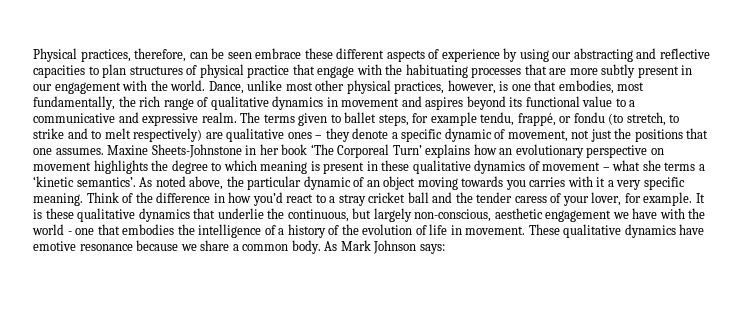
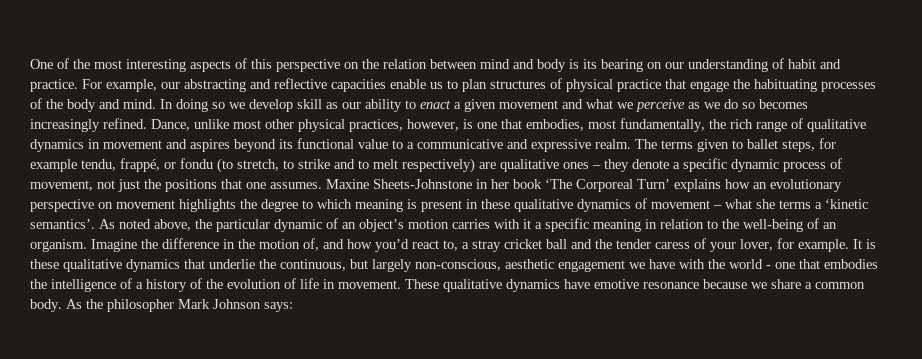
- Physical practices, therefore, can be seen embrace these different aspects of experience by using our abstracting and reflective capacities to plan structures of physical practice that engage with the habituating processes that are more subtly present in our engagement with the world.
+ One of the most interesting aspects of this perspective on the relation between mind and body is its bearing on our understanding of habit and practice. For example, our abstracting and reflective capacities enable us to plan structures of physical practice that engage the habituating processes of the body and mind. In doing so we develop skill as our ability to enact a given movement and what we perceive as we do so becomes increasingly refined.
- The terms given to ballet steps, for example tendu, frappé, or fondu (to stretch, to strike and to melt respectively) are qualitative ones – they denote a specific dynamic of movement, not just the positions that one assumes.
+ The terms given to ballet steps, for example tendu, frappé, or fondu (to stretch, to strike and to melt respectively) are qualitative ones – they denote a specific dynamic process of movement, not just the positions that one assumes.
- As noted above, the particular dynamic of an object moving towards you carries with it a very specific meaning. Think of the difference in how you’d react to a stray cricket ball and the tender caress of your lover, for example.
+ As noted above, the particular dynamic of an object’s motion carries with it a specific meaning in relation to the well-being of an organism. Imagine the difference in the motion of, and how you’d react to, a stray cricket ball and the tender caress of your lover, for example.
- As Mark Johnson says:
+ As the philosopher Mark Johnson says:

